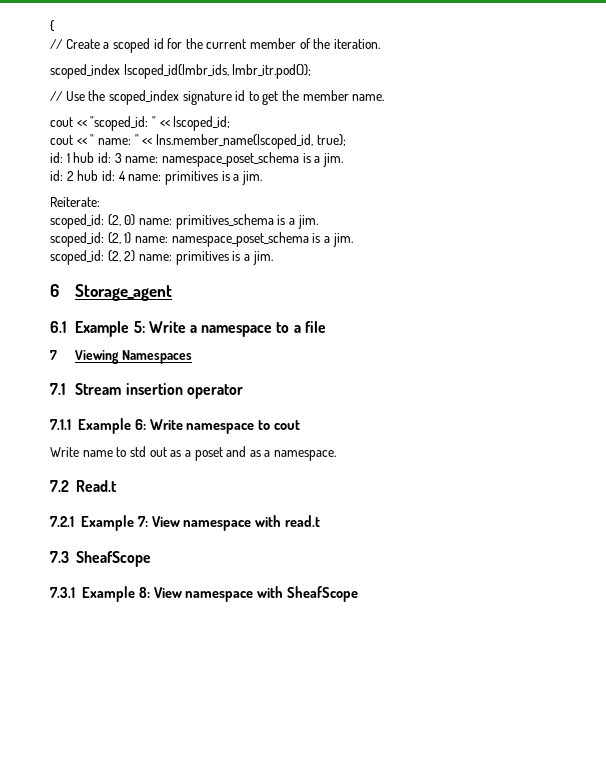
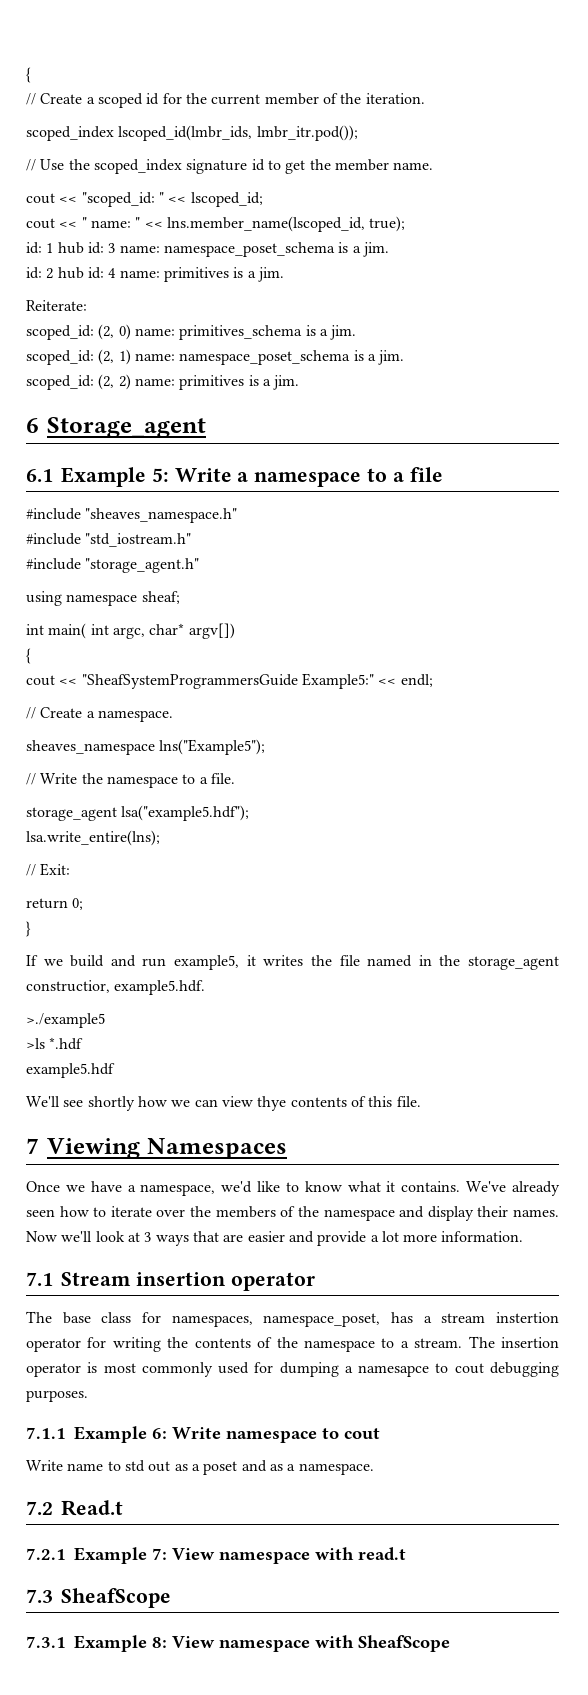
+ #include "sheaves_namespace.h"
+ #include "std_iostream.h"
+ #include "storage_agent.h"
+ using namespace sheaf;
+ int main( int argc, char* argv[])
+ {
+ cout << "SheafSystemProgrammersGuide Example5:" << endl;
+ // Create a namespace.
+ sheaves_namespace lns("Example5");
+ // Write the namespace to a file.
+ storage_agent lsa("example5.hdf");
+ lsa.write_entire(lns);
+ // Exit:
+ return 0;
+ }
+ If we build and run example5, it writes the file named in the storage_agent constructior, example5.hdf.
+ >./example5
+ >ls *.hdf
+ example5.hdf
+ We'll see shortly how we can view thye contents of this file.
  7 Viewing Namespaces
+ Once we have a namespace, we'd like to know what it contains. We've already seen how to iterate over the members of the namespace and display their names. Now we'll look at 3 ways that are easier and provide a lot more information.
  7.1 Stream insertion operator
+ The base class for namespaces, namespace_poset, has a stream instertion operator for writing the contents of the namespace to a stream. The insertion operator is most commonly used for dumping a namesapce to cout debugging purposes.

